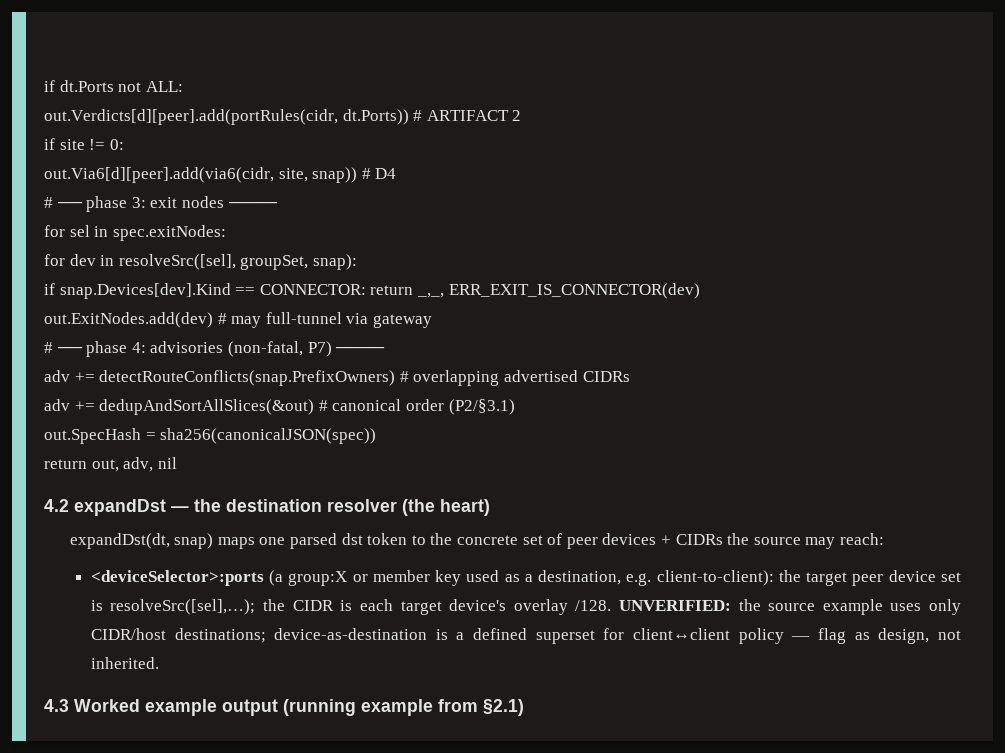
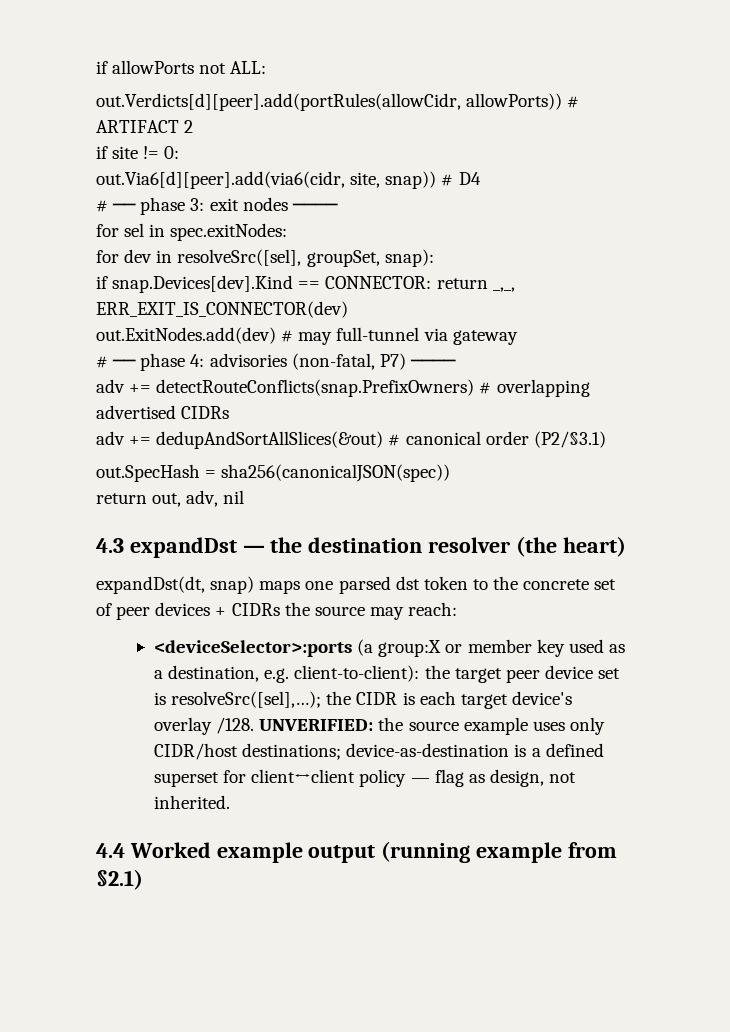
- if dt.Ports not ALL:
+ if allowPorts not ALL:
- out.Verdicts[d][peer].add(portRules(cidr, dt.Ports)) # ARTIFACT 2
+ out.Verdicts[d][peer].add(portRules(allowCidr, allowPorts)) # ARTIFACT 2
- 4.2 expandDst — the destination resolver (the heart)
+ 4.3 expandDst — the destination resolver (the heart)
- 4.3 Worked example output (running example from §2.1)
+ 4.4 Worked example output (running example from §2.1)

